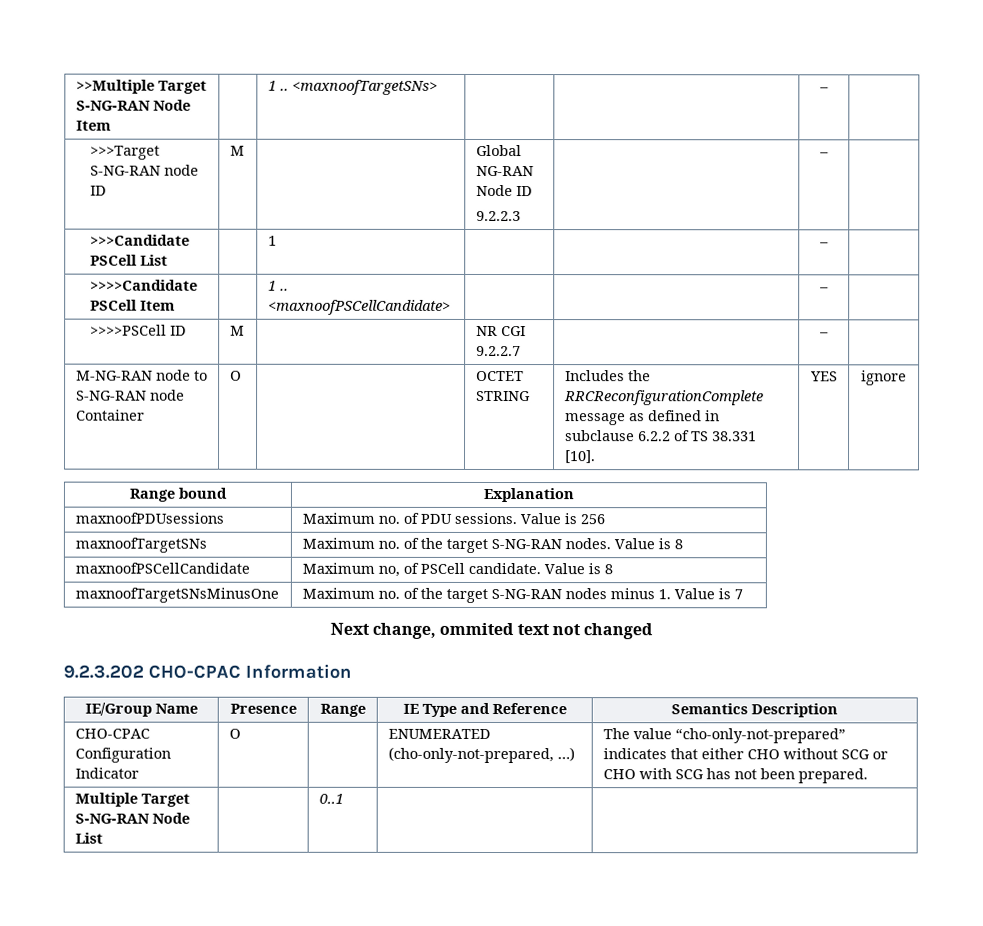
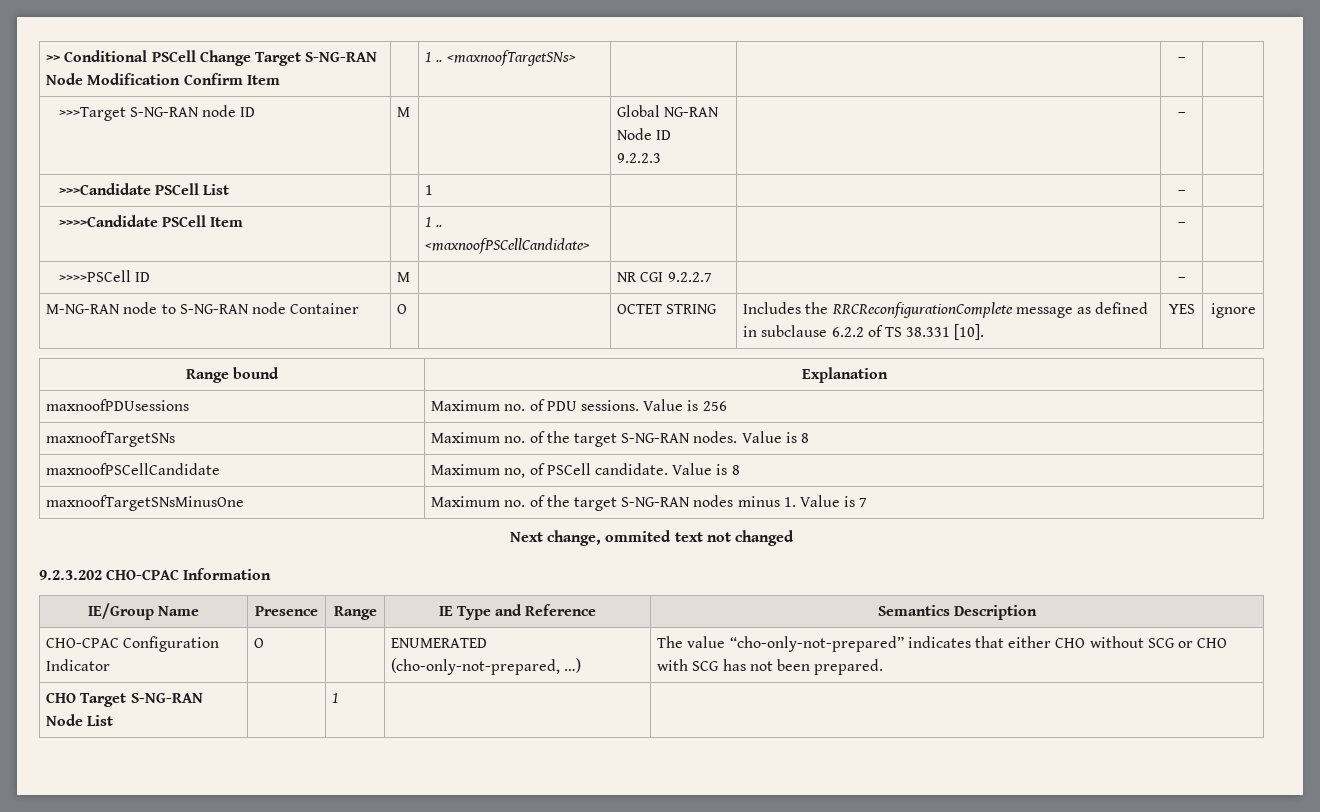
- >>Multiple Target S-NG-RAN Node Item | | 1 .. <maxnoofTargetSNs> | | | – |
+ >> Conditional PSCell Change Target S-NG-RAN Node Modification Confirm Item | | 1 .. <maxnoofTargetSNs> | | | – |
- Multiple Target S-NG-RAN Node List | | 0..1 | |
+ CHO Target S-NG-RAN Node List | | 1 | |

